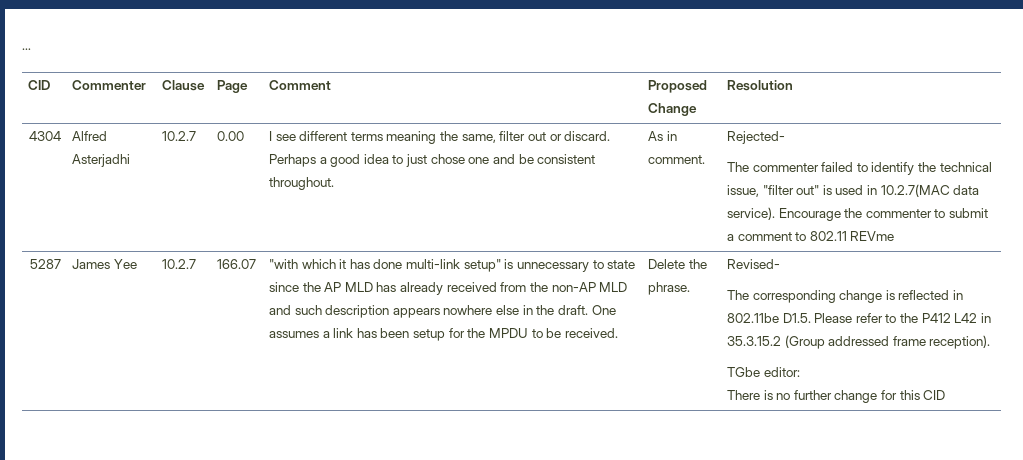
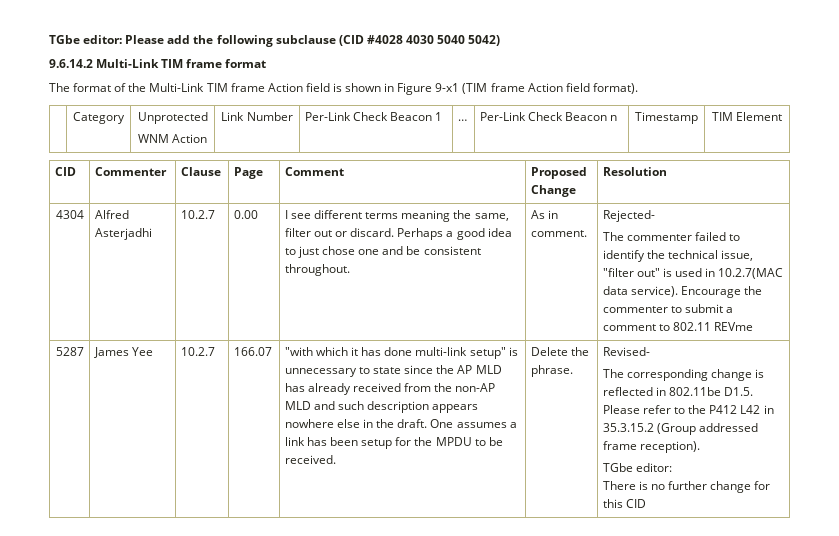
- …
+ TGbe editor: Please add the following subclause (CID #4028 4030 5040 5042)
+ 9.6.14.2 Multi-Link TIM frame format
+ The format of the Multi-Link TIM frame Action field is shown in Figure 9-x1 (TIM frame Action field format).
+ | Category | Unprotected
+ WNM Action | Link Number | Per-Link Check Beacon 1 | … | Per-Link Check Beacon n | Timestamp | TIM Element

